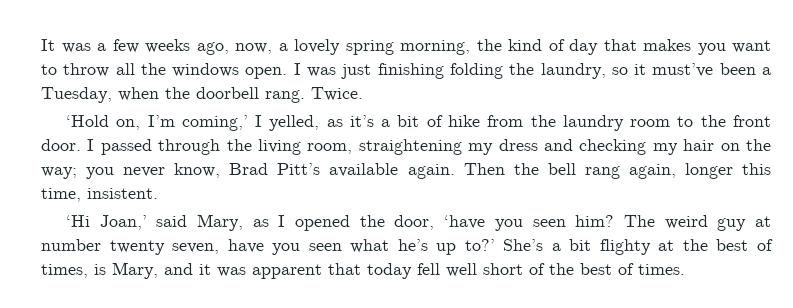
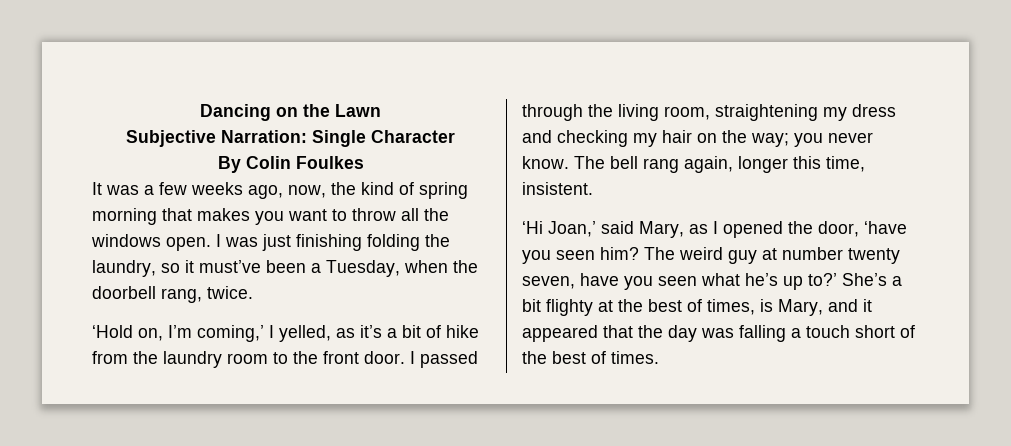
+ Dancing on the Lawn
+ Subjective Narration: Single Character
+ By Colin Foulkes
- It was a few weeks ago, now, a lovely spring morning, the kind of day that makes you want to throw all the windows open.
+ It was a few weeks ago, now, the kind of spring morning that makes you want to throw all the windows open.
- I was just finishing folding the laundry, so it must’ve been a Tuesday, when the doorbell rang. Twice.
+ I was just finishing folding the laundry, so it must’ve been a Tuesday, when the doorbell rang, twice.
- I passed through the living room, straightening my dress and checking my hair on the way; you never know, Brad Pitt’s available again. Then the bell rang again, longer this time, insistent.
+ I passed through the living room, straightening my dress and checking my hair on the way; you never know. The bell rang again, longer this time, insistent.
- She’s a bit flighty at the best of times, is Mary, and it was apparent that today fell well short of the best of times.
+ She’s a bit flighty at the best of times, is Mary, and it appeared that the day was falling a touch short of the best of times.

